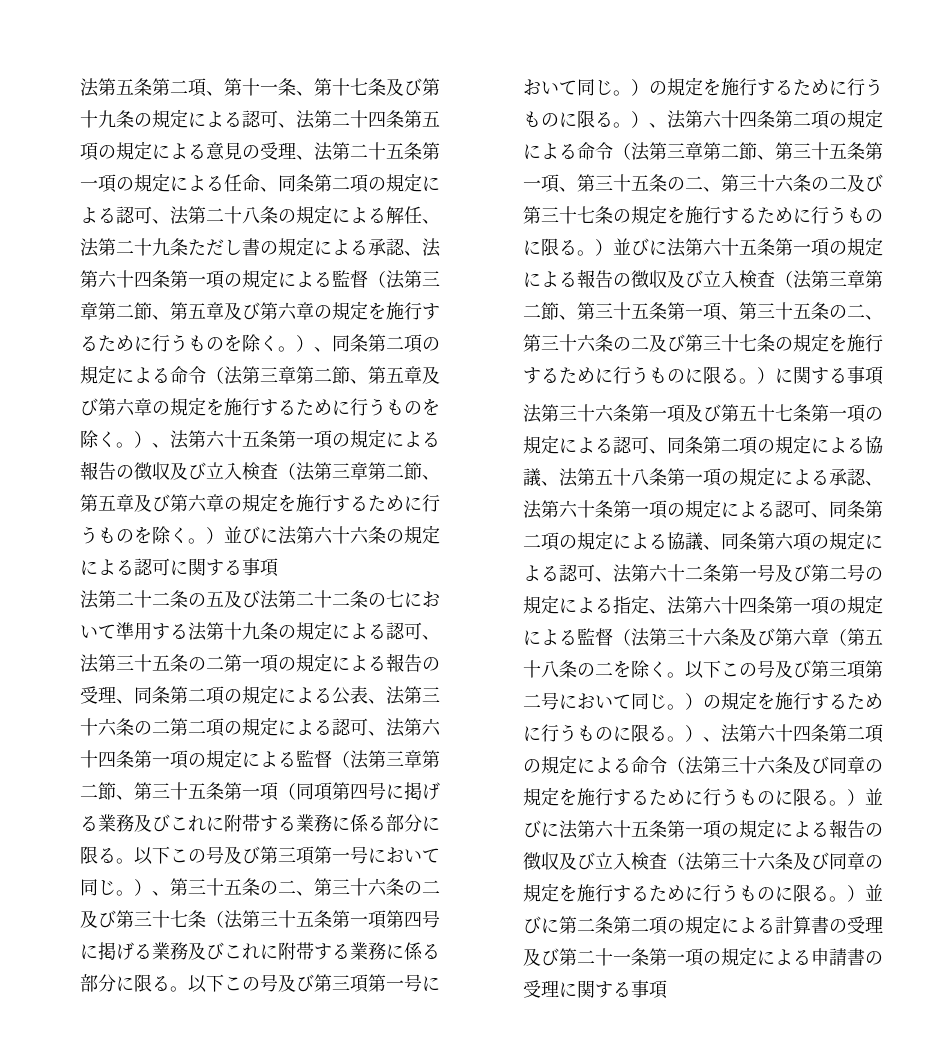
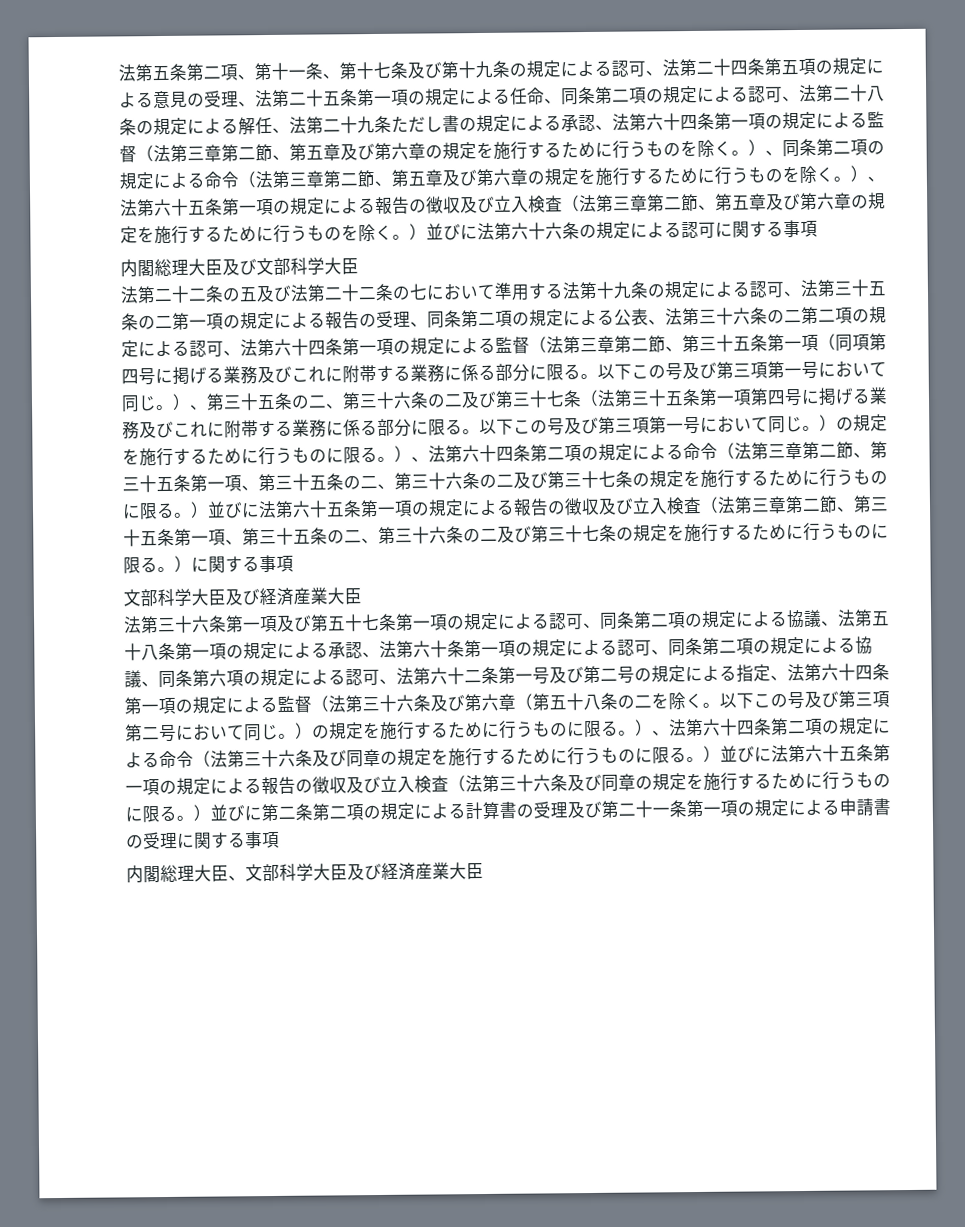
+ 内閣総理大臣及び文部科学大臣
  以下この号及び第三項第一号において同じ。）の規定を施行するために行うものに限る。）、法第六十四条第二項の規定による命令（法第三章第二節、第三十五条第一項、第三十五条の二、第三十六条の二及び第三十七条の規定を施行するために行うものに限る。）並びに法第六十五条第一項の規定による報告の徴収及び立入検査（法第三章第二節、第三十五条第一項、第三十五条の二、第三十六条の二及び第三十七条の規定を施行するために行うものに限る。）に関する事項
+ 文部科学大臣及び経済産業大臣
+ 内閣総理大臣、文部科学大臣及び経済産業大臣

